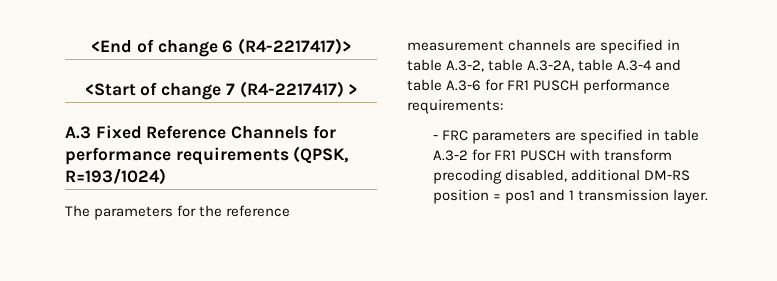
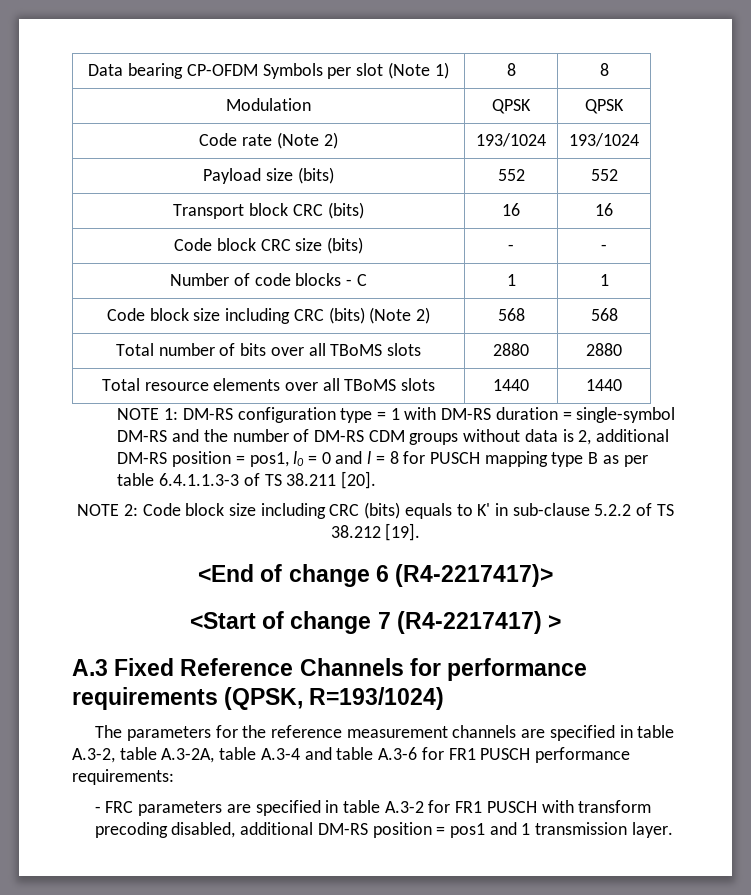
+ Data bearing CP-OFDM Symbols per slot (Note 1) | 8 | 8
+ Modulation | QPSK | QPSK
+ Code rate (Note 2) | 193/1024 | 193/1024
+ Payload size (bits) | 552 | 552
+ Transport block CRC (bits) | 16 | 16
+ Code block CRC size (bits) | - | -
+ Number of code blocks - C | 1 | 1
+ Code block size including CRC (bits) (Note 2) | 568 | 568
+ Total number of bits over all TBoMS slots | 2880 | 2880
+ Total resource elements over all TBoMS slots | 1440 | 1440
+ NOTE 1: DM-RS configuration type = 1 with DM-RS duration = single-symbol DM-RS and the number of DM-RS CDM groups without data is 2, additional DM-RS position = pos1, l0 = 0 and l = 8 for PUSCH mapping type B as per table 6.4.1.1.3-3 of TS 38.211 [20].
+ NOTE 2: Code block size including CRC (bits) equals to K' in sub-clause 5.2.2 of TS 38.212 [19].

